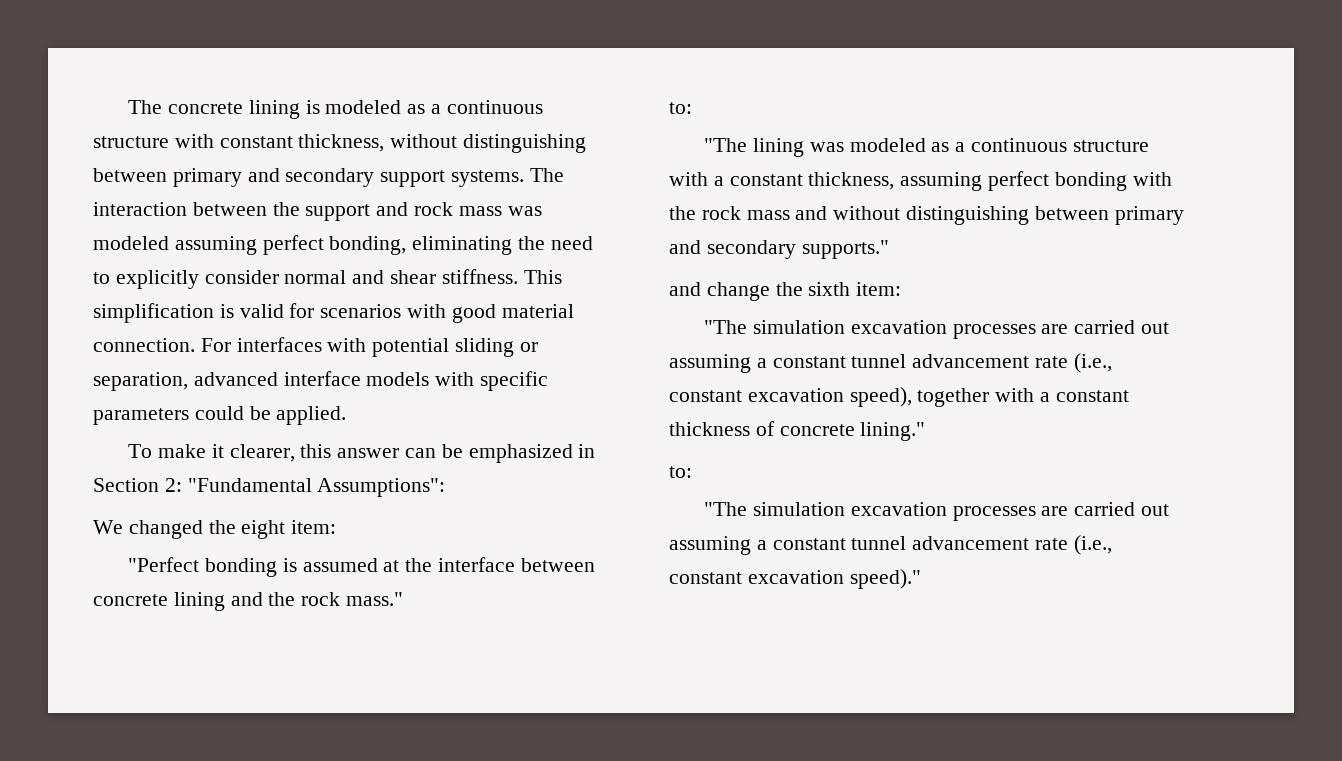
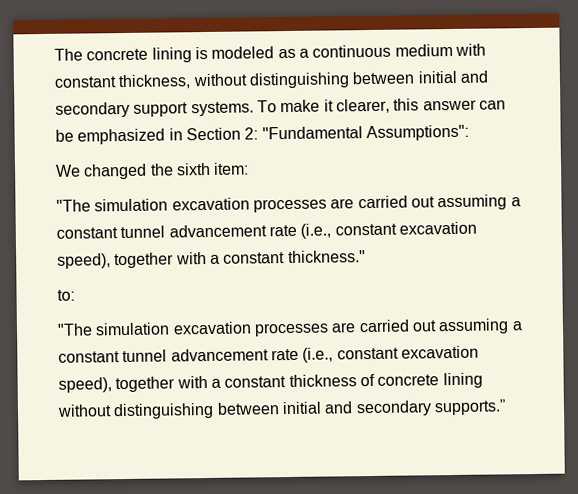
- The concrete lining is modeled as a continuous structure with constant thickness, without distinguishing between primary and secondary support systems. The interaction between the support and rock mass was modeled assuming perfect bonding, eliminating the need to explicitly consider normal and shear stiffness. This simplification is valid for scenarios with good material connection. For interfaces with potential sliding or separation, advanced interface models with specific parameters could be applied.
- To make it clearer, this answer can be emphasized in Section 2: "Fundamental Assumptions":
+ The concrete lining is modeled as a continuous medium with constant thickness, without distinguishing between initial and secondary support systems. To make it clearer, this answer can be emphasized in Section 2: "Fundamental Assumptions":
- We changed the eight item:
- "Perfect bonding is assumed at the interface between concrete lining and the rock mass."
- to:
- "The lining was modeled as a continuous structure with a constant thickness, assuming perfect bonding with the rock mass and without distinguishing between primary and secondary supports."
- and change the sixth item:
+ We changed the sixth item:
- "The simulation excavation processes are carried out assuming a constant tunnel advancement rate (i.e., constant excavation speed), together with a constant thickness of concrete lining."
+ "The simulation excavation processes are carried out assuming a constant tunnel advancement rate (i.e., constant excavation speed), together with a constant thickness."
- "The simulation excavation processes are carried out assuming a constant tunnel advancement rate (i.e., constant excavation speed)."
+ "The simulation excavation processes are carried out assuming a constant tunnel advancement rate (i.e., constant excavation speed), together with a constant thickness of concrete lining without distinguishing between initial and secondary supports.”

